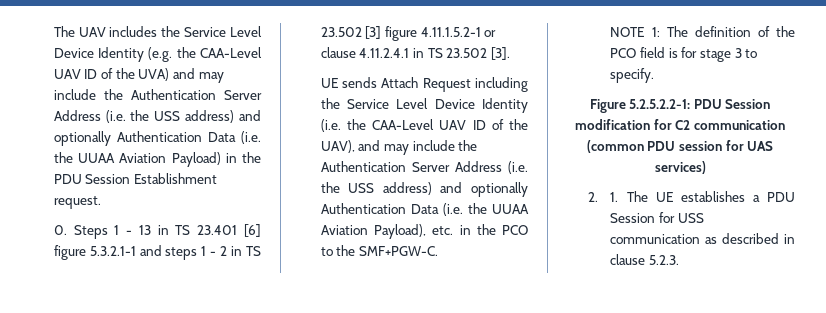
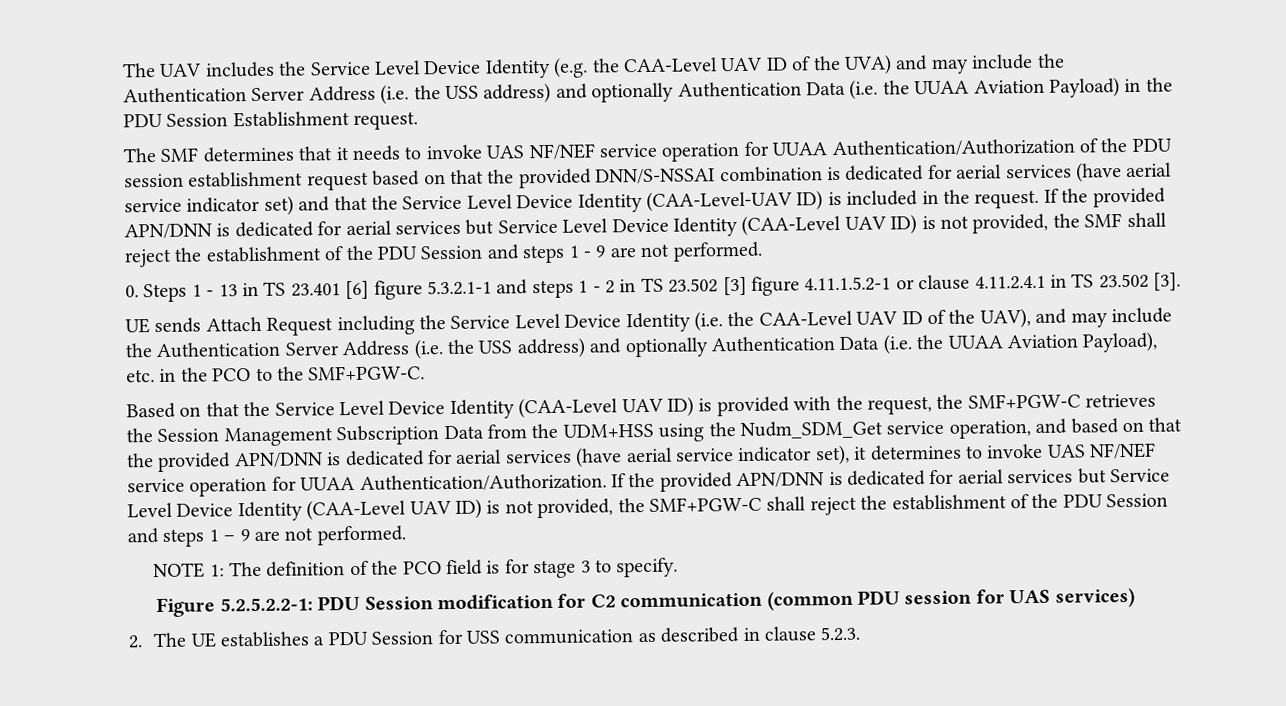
+ The SMF determines that it needs to invoke UAS NF/NEF service operation for UUAA Authentication/Authorization of the PDU session establishment request based on that the provided DNN/S-NSSAI combination is dedicated for aerial services (have aerial service indicator set) and that the Service Level Device Identity (CAA-Level-UAV ID) is included in the request. If the provided APN/DNN is dedicated for aerial services but Service Level Device Identity (CAA-Level UAV ID) is not provided, the SMF shall reject the establishment of the PDU Session and steps 1 - 9 are not performed.
+ Based on that the Service Level Device Identity (CAA-Level UAV ID) is provided with the request, the SMF+PGW-C retrieves the Session Management Subscription Data from the UDM+HSS using the Nudm_SDM_Get service operation, and based on that the provided APN/DNN is dedicated for aerial services (have aerial service indicator set), it determines to invoke UAS NF/NEF service operation for UUAA Authentication/Authorization. If the provided APN/DNN is dedicated for aerial services but Service Level Device Identity (CAA-Level UAV ID) is not provided, the SMF+PGW-C shall reject the establishment of the PDU Session and steps 1 – 9 are not performed.
- 2. 1. The UE establishes a PDU Session for USS communication as described in clause 5.2.3.
+ 2. The UE establishes a PDU Session for USS communication as described in clause 5.2.3.

